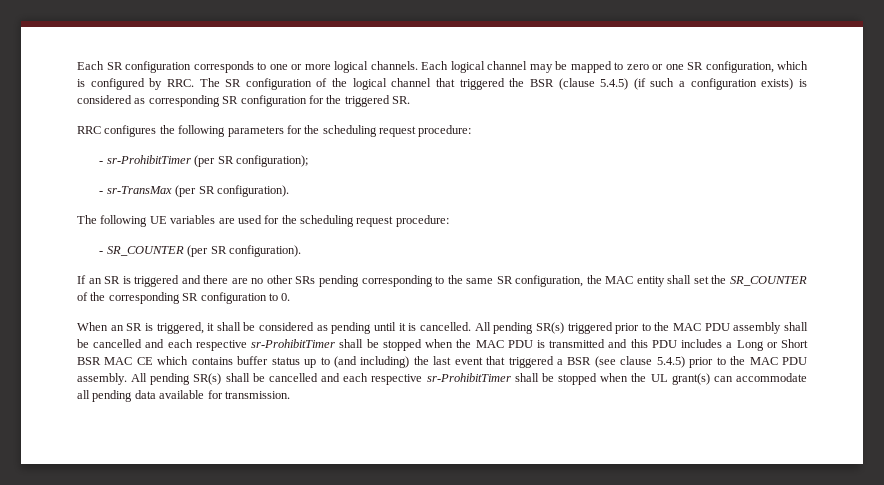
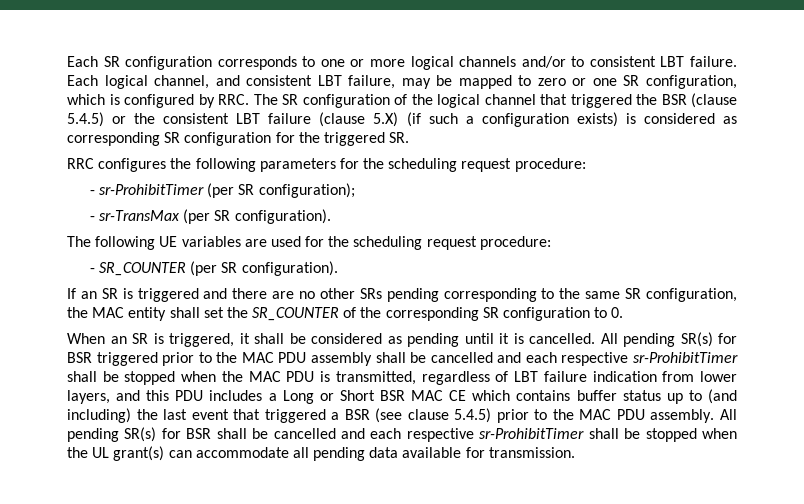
- Each SR configuration corresponds to one or more logical channels. Each logical channel may be mapped to zero or one SR configuration, which is configured by RRC. The SR configuration of the logical channel that triggered the BSR (clause 5.4.5) (if such a configuration exists) is considered as corresponding SR configuration for the triggered SR.
+ Each SR configuration corresponds to one or more logical channels and/or to consistent LBT failure. Each logical channel, and consistent LBT failure, may be mapped to zero or one SR configuration, which is configured by RRC. The SR configuration of the logical channel that triggered the BSR (clause 5.4.5) or the consistent LBT failure (clause 5.X) (if such a configuration exists) is considered as corresponding SR configuration for the triggered SR.
- All pending SR(s) triggered prior to the MAC PDU assembly shall be cancelled and each respective sr-ProhibitTimer shall be stopped when the MAC PDU is transmitted and this PDU includes a Long or Short BSR MAC CE which contains buffer status up to (and including) the last event that triggered a BSR (see clause 5.4.5) prior to the MAC PDU assembly.
+ All pending SR(s) for BSR triggered prior to the MAC PDU assembly shall be cancelled and each respective sr-ProhibitTimer shall be stopped when the MAC PDU is transmitted, regardless of LBT failure indication from lower layers, and this PDU includes a Long or Short BSR MAC CE which contains buffer status up to (and including) the last event that triggered a BSR (see clause 5.4.5) prior to the MAC PDU assembly.
- All pending SR(s) shall be cancelled and each respective sr-ProhibitTimer shall be stopped when the UL grant(s) can accommodate all pending data available for transmission.
+ All pending SR(s) for BSR shall be cancelled and each respective sr-ProhibitTimer shall be stopped when the UL grant(s) can accommodate all pending data available for transmission.

